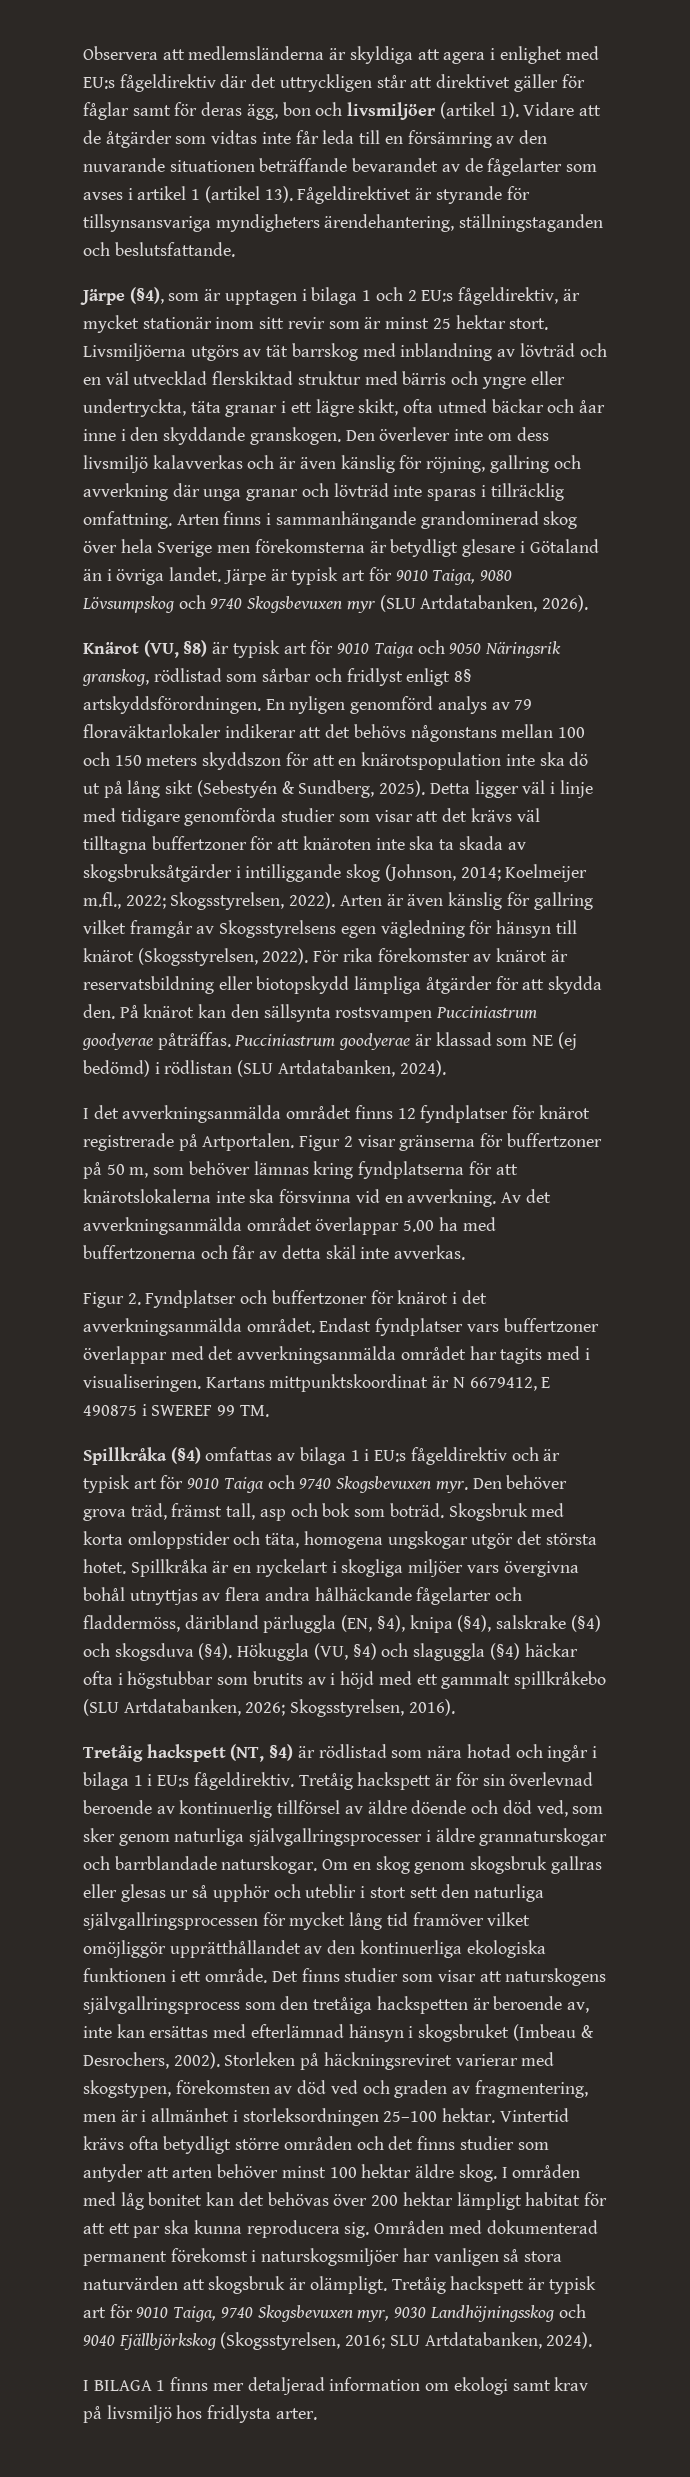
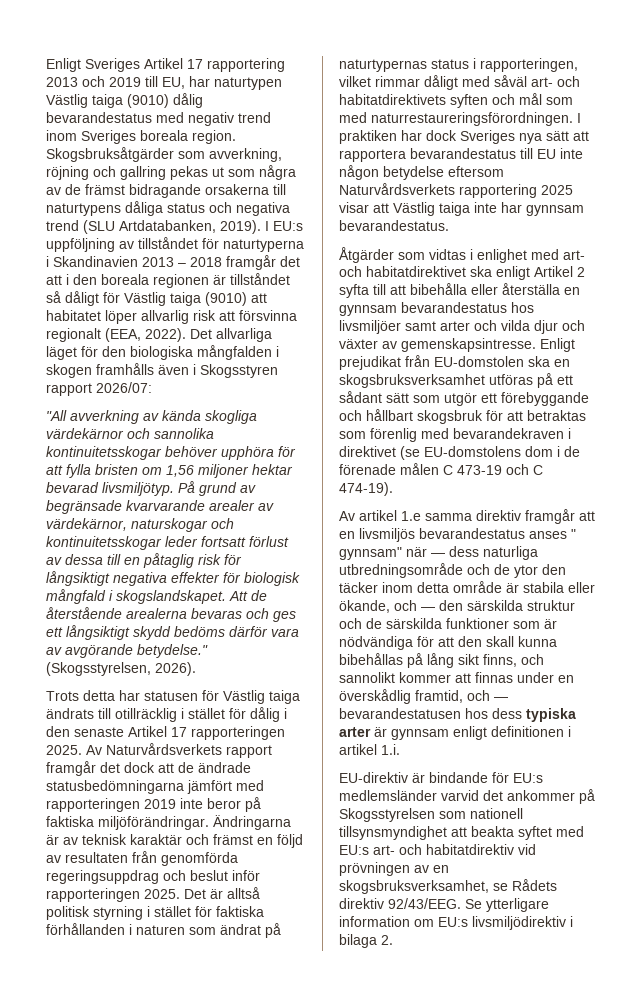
- Observera att medlemsländerna är skyldiga att agera i enlighet med EU:s fågeldirektiv där det uttryckligen står att direktivet gäller för fåglar samt för deras ägg, bon och livsmiljöer (artikel 1). Vidare att de åtgärder som vidtas inte får leda till en försämring av den nuvarande situationen beträffande bevarandet av de fågelarter som avses i artikel 1 (artikel 13). Fågeldirektivet är styrande för tillsynsansvariga myndigheters ärendehantering, ställningstaganden och beslutsfattande.
- Järpe (§4), som är upptagen i bilaga 1 och 2 EU:s fågeldirektiv, är mycket stationär inom sitt revir som är minst 25 hektar stort. Livsmiljöerna utgörs av tät barrskog med inblandning av lövträd och en väl utvecklad flerskiktad struktur med bärris och yngre eller undertryckta, täta granar i ett lägre skikt, ofta utmed bäckar och åar inne i den skyddande granskogen. Den överlever inte om dess livsmiljö kalavverkas och är även känslig för röjning, gallring och avverkning där unga granar och lövträd inte sparas i tillräcklig omfattning. Arten finns i sammanhängande grandominerad skog över hela Sverige men förekomsterna är betydligt glesare i Götaland än i övriga landet. Järpe är typisk art för 9010 Taiga, 9080 Lövsumpskog och 9740 Skogsbevuxen myr (SLU Artdatabanken, 2026).
- Knärot (VU, §8) är typisk art för 9010 Taiga och 9050 Näringsrik granskog, rödlistad som sårbar och fridlyst enligt 8§ artskyddsförordningen. En nyligen genomförd analys av 79 floraväktarlokaler indikerar att det behövs någonstans mellan 100 och 150 meters skyddszon för att en knärotspopulation inte ska dö ut på lång sikt (Sebestyén & Sundberg, 2025). Detta ligger väl i linje med tidigare genomförda studier som visar att det krävs väl tilltagna buffertzoner för att knäroten inte ska ta skada av skogsbruksåtgärder i intilliggande skog (Johnson, 2014; Koelmeijer m.fl., 2022; Skogsstyrelsen, 2022). Arten är även känslig för gallring vilket framgår av Skogsstyrelsens egen vägledning för hänsyn till knärot (Skogsstyrelsen, 2022). För rika förekomster av knärot är reservatsbildning eller biotopskydd lämpliga åtgärder för att skydda den. På knärot kan den sällsynta rostsvampen Pucciniastrum goodyerae påträffas. Pucciniastrum goodyerae är klassad som NE (ej bedömd) i rödlistan (SLU Artdatabanken, 2024).
- I det avverkningsanmälda området finns 12 fyndplatser för knärot registrerade på Artportalen. Figur 2 visar gränserna för buffertzoner på 50 m, som behöver lämnas kring fyndplatserna för att knärotslokalerna inte ska försvinna vid en avverkning. Av det avverkningsanmälda området överlappar 5.00 ha med buffertzonerna och får av detta skäl inte avverkas.
- Figur 2. Fyndplatser och buffertzoner för knärot i det avverkningsanmälda området. Endast fyndplatser vars buffertzoner överlappar med det avverkningsanmälda området har tagits med i visualiseringen. Kartans mittpunktskoordinat är N 6679412, E 490875 i SWEREF 99 TM.
- Spillkråka (§4) omfattas av bilaga 1 i EU:s fågeldirektiv och är typisk art för 9010 Taiga och 9740 Skogsbevuxen myr. Den behöver grova träd, främst tall, asp och bok som boträd. Skogsbruk med korta omloppstider och täta, homogena ungskogar utgör det största hotet. Spillkråka är en nyckelart i skogliga miljöer vars övergivna bohål utnyttjas av flera andra hålhäckande fågelarter och fladdermöss, däribland pärluggla (EN, §4), knipa (§4), salskrake (§4) och skogsduva (§4). Hökuggla (VU, §4) och slaguggla (§4) häckar ofta i högstubbar som brutits av i höjd med ett gammalt spillkråkebo (SLU Artdatabanken, 2026; Skogsstyrelsen, 2016).
- Tretåig hackspett (NT, §4) är rödlistad som nära hotad och ingår i bilaga 1 i EU:s fågeldirektiv. Tretåig hackspett är för sin överlevnad beroende av kontinuerlig tillförsel av äldre döende och död ved, som sker genom naturliga självgallringsprocesser i äldre grannaturskogar och barrblandade naturskogar. Om en skog genom skogsbruk gallras eller glesas ur så upphör och uteblir i stort sett den naturliga självgallringsprocessen för mycket lång tid framöver vilket omöjliggör upprätthållandet av den kontinuerliga ekologiska funktionen i ett område. Det finns studier som visar att naturskogens självgallringsprocess som den tretåiga hackspetten är beroende av, inte kan ersättas med efterlämnad hänsyn i skogsbruket (Imbeau & Desrochers, 2002). Storleken på häckningsreviret varierar med skogstypen, förekomsten av död ved och graden av fragmentering, men är i allmänhet i storleksordningen 25–100 hektar. Vintertid krävs ofta betydligt större områden och det finns studier som antyder att arten behöver minst 100 hektar äldre skog. I områden med låg bonitet kan det behövas över 200 hektar lämpligt habitat för att ett par ska kunna reproducera sig. Områden med dokumenterad permanent förekomst i naturskogsmiljöer har vanligen så stora naturvärden att skogsbruk är olämpligt. Tretåig hackspett är typisk art för 9010 Taiga, 9740 Skogsbevuxen myr, 9030 Landhöjningsskog och 9040 Fjällbjörkskog (Skogsstyrelsen, 2016; SLU Artdatabanken, 2024).
- I BILAGA 1 finns mer detaljerad information om ekologi samt krav på livsmiljö hos fridlysta arter.
+ Enligt Sveriges Artikel 17 rapportering 2013 och 2019 till EU, har naturtypen Västlig taiga (9010) dålig bevarandestatus med negativ trend inom Sveriges boreala region. Skogsbruksåtgärder som avverkning, röjning och gallring pekas ut som några av de främst bidragande orsakerna till naturtypens dåliga status och negativa trend (SLU Artdatabanken, 2019). I EU:s uppföljning av tillståndet för naturtyperna i Skandinavien 2013 – 2018 framgår det att i den boreala regionen är tillståndet så dåligt för Västlig taiga (9010) att habitatet löper allvarlig risk att försvinna regionalt (EEA, 2022). Det allvarliga läget för den biologiska mångfalden i skogen framhålls även i Skogsstyren rapport 2026/07:
+ "All avverkning av kända skogliga värdekärnor och sannolika kontinuitetsskogar behöver upphöra för att fylla bristen om 1,56 miljoner hektar bevarad livsmiljötyp. På grund av begränsade kvarvarande arealer av värdekärnor, naturskogar och kontinuitetsskogar leder fortsatt förlust av dessa till en påtaglig risk för långsiktigt negativa effekter för biologisk mångfald i skogslandskapet. Att de återstående arealerna bevaras och ges ett långsiktigt skydd bedöms därför vara av avgörande betydelse." (Skogsstyrelsen, 2026).
+ Trots detta har statusen för Västlig taiga ändrats till otillräcklig i stället för dålig i den senaste Artikel 17 rapporteringen 2025. Av Naturvårdsverkets rapport framgår det dock att de ändrade statusbedömningarna jämfört med rapporteringen 2019 inte beror på faktiska miljöförändringar. Ändringarna är av teknisk karaktär och främst en följd av resultaten från genomförda regeringsuppdrag och beslut inför rapporteringen 2025. Det är alltså politisk styrning i stället för faktiska förhållanden i naturen som ändrat på naturtypernas status i rapporteringen, vilket rimmar dåligt med såväl art- och habitatdirektivets syften och mål som med naturrestaureringsförordningen. I praktiken har dock Sveriges nya sätt att rapportera bevarandestatus till EU inte någon betydelse eftersom Naturvårdsverkets rapportering 2025 visar att Västlig taiga inte har gynnsam bevarandestatus.
+ Åtgärder som vidtas i enlighet med art- och habitatdirektivet ska enligt Artikel 2 syfta till att bibehålla eller återställa en gynnsam bevarandestatus hos livsmiljöer samt arter och vilda djur och växter av gemenskapsintresse. Enligt prejudikat från EU-domstolen ska en skogsbruksverksamhet utföras på ett sådant sätt som utgör ett förebyggande och hållbart skogsbruk för att betraktas som förenlig med bevarandekraven i direktivet (se EU-domstolens dom i de förenade målen C 473-19 och C 474-19).
+ Av artikel 1.e samma direktiv framgår att en livsmiljös bevarandestatus anses " gynnsam" när — dess naturliga utbredningsområde och de ytor den täcker inom detta område är stabila eller ökande, och — den särskilda struktur och de särskilda funktioner som är nödvändiga för att den skall kunna bibehållas på lång sikt finns, och sannolikt kommer att finnas under en överskådlig framtid, och — bevarandestatusen hos dess typiska arter är gynnsam enligt definitionen i artikel 1.i.
+ EU-direktiv är bindande för EU:s medlemsländer varvid det ankommer på Skogsstyrelsen som nationell tillsynsmyndighet att beakta syftet med EU:s art- och habitatdirektiv vid prövningen av en skogsbruksverksamhet, se Rådets direktiv 92/43/EEG. Se ytterligare information om EU:s livsmiljödirektiv i bilaga 2.

